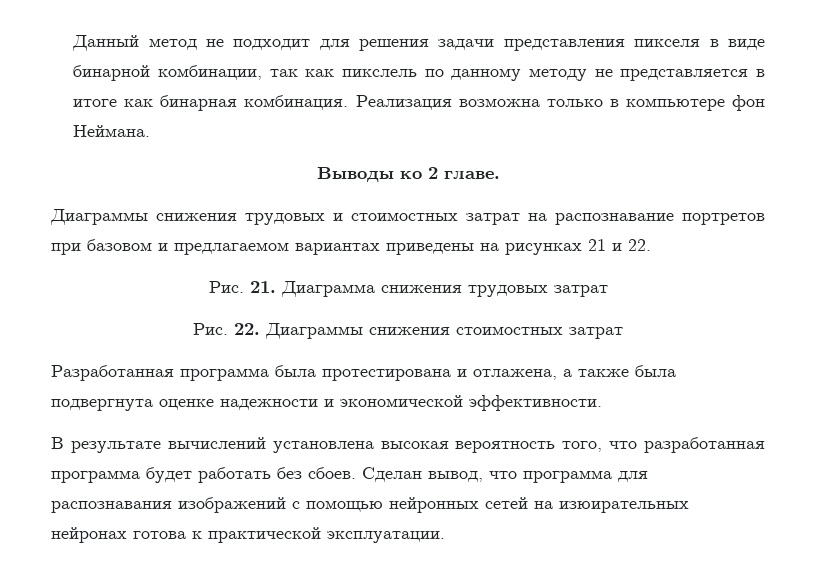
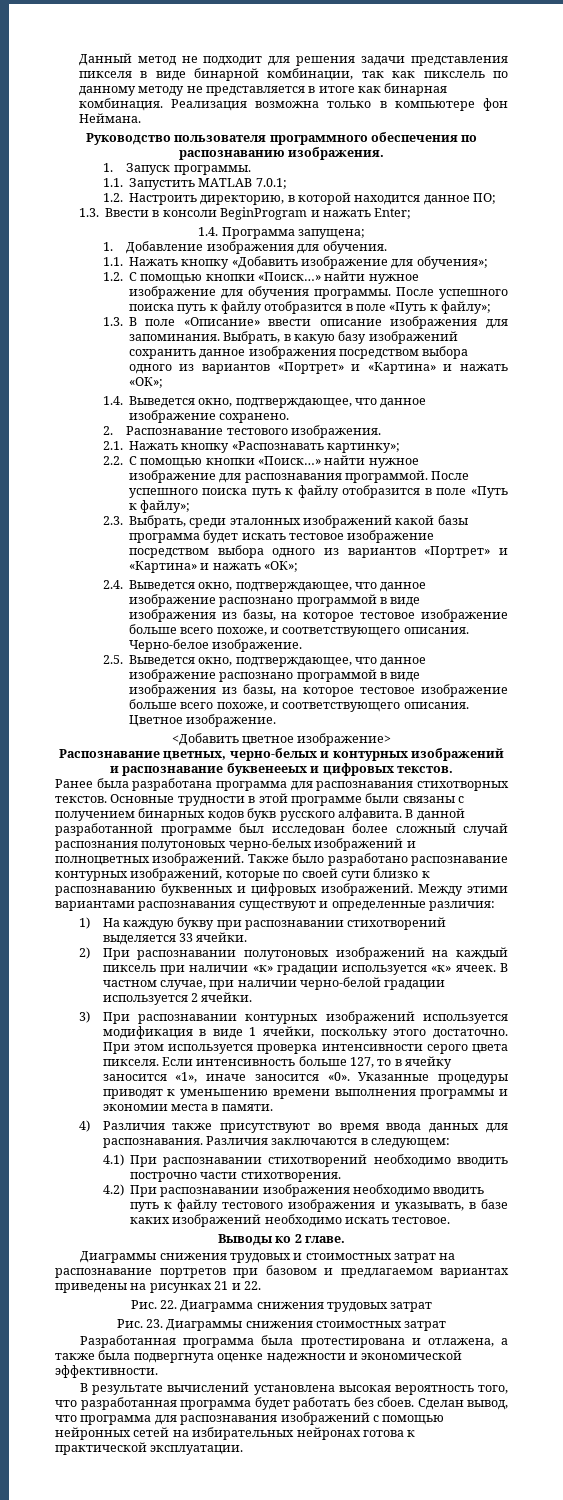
+ Руководство пользователя программного обеспечения по распознаванию изображения.
+ 1. Запуск программы.
+ 1.1. Запустить MATLAB 7.0.1;
+ 1.2. Настроить директорию, в которой находится данное ПО;
+ 1.3. Ввести в консоли BeginProgram и нажать Enter;
+ 1.4. Программа запущена;
+ 1. Добавление изображения для обучения.
+ 1.1. Нажать кнопку «Добавить изображение для обучения»;
+ 1.2. C помощью кнопки «Поиск…» найти нужное изображение для обучения программы. После успешного поиска путь к файлу отобразится в поле «Путь к файлу»;
+ 1.3. В поле «Описание» ввести описание изображения для запоминания. Выбрать, в какую базу изображений сохранить данное изображения посредством выбора одного из вариантов «Портрет» и «Картина» и нажать «ОК»;
+ 1.4. Выведется окно, подтверждающее, что данное изображение сохранено.
+ 2. Распознавание тестового изображения.
+ 2.1. Нажать кнопку «Распознавать картинку»;
+ 2.2. C помощью кнопки «Поиск…» найти нужное изображение для распознавания программой. После успешного поиска путь к файлу отобразится в поле «Путь к файлу»;
+ 2.3. Выбрать, среди эталонных изображений какой базы программа будет искать тестовое изображение посредством выбора одного из вариантов «Портрет» и «Картина» и нажать «ОК»;
+ 2.4. Выведется окно, подтверждающее, что данное изображение распознано программой в виде изображения из базы, на которое тестовое изображение больше всего похоже, и соответствующего описания. Черно-белое изображение.
+ 2.5. Выведется окно, подтверждающее, что данное изображение распознано программой в виде изображения из базы, на которое тестовое изображение больше всего похоже, и соответствующего описания. Цветное изображение.
+ <Добавить цветное изображение>
+ Распознавание цветных, черно-белых и контурных изображений и распознавание буквенееых и цифровых текстов.
+ Ранее была разработана программа для распознавания стихотворных текстов. Основные трудности в этой программе были связаны с получением бинарных кодов букв русского алфавита. В данной разработанной программе был исследован более сложный случай распознания полутоновых черно-белых изображений и полноцветных изображений. Также было разработано распознавание контурных изображений, которые по своей сути близко к распознаванию буквенных и цифровых изображений. Между этими вариантами распознавания существуют и определенные различия:
+ 1) На каждую букву при распознавании стихотворений выделяется 33 ячейки.
+ 2) При распознавании полутоновых изображений на каждый пиксель при наличии «к» градации используется «к» ячеек. В частном случае, при наличии черно-белой градации используется 2 ячейки.
+ 3) При распознавании контурных изображений используется модификация в виде 1 ячейки, поскольку этого достаточно. При этом используется проверка интенсивности серого цвета пикселя. Если интенсивность больше 127, то в ячейку заносится «1», иначе заносится «0». Указанные процедуры приводят к уменьшению времени выполнения программы и экономии места в памяти.
+ 4) Различия также присутствуют во время ввода данных для распознавания. Различия заключаются в следующем:
+ 4.1) При распознавании стихотворений необходимо вводить построчно части стихотворения.
+ 4.2) При распознавании изображения необходимо вводить путь к файлу тестового изображения и указывать, в базе каких изображений необходимо искать тестовое.
- Рис. 21. Диаграмма снижения трудовых затрат
+ Рис. 22. Диаграмма снижения трудовых затрат
- Рис. 22. Диаграммы снижения стоимостных затрат
+ Рис. 23. Диаграммы снижения стоимостных затрат
- Сделан вывод, что программа для распознавания изображений с помощью нейронных сетей на изюирательных нейронах готова к практической эксплуатации.
+ Сделан вывод, что программа для распознавания изображений с помощью нейронных сетей на избирательных нейронах готова к практической эксплуатации.

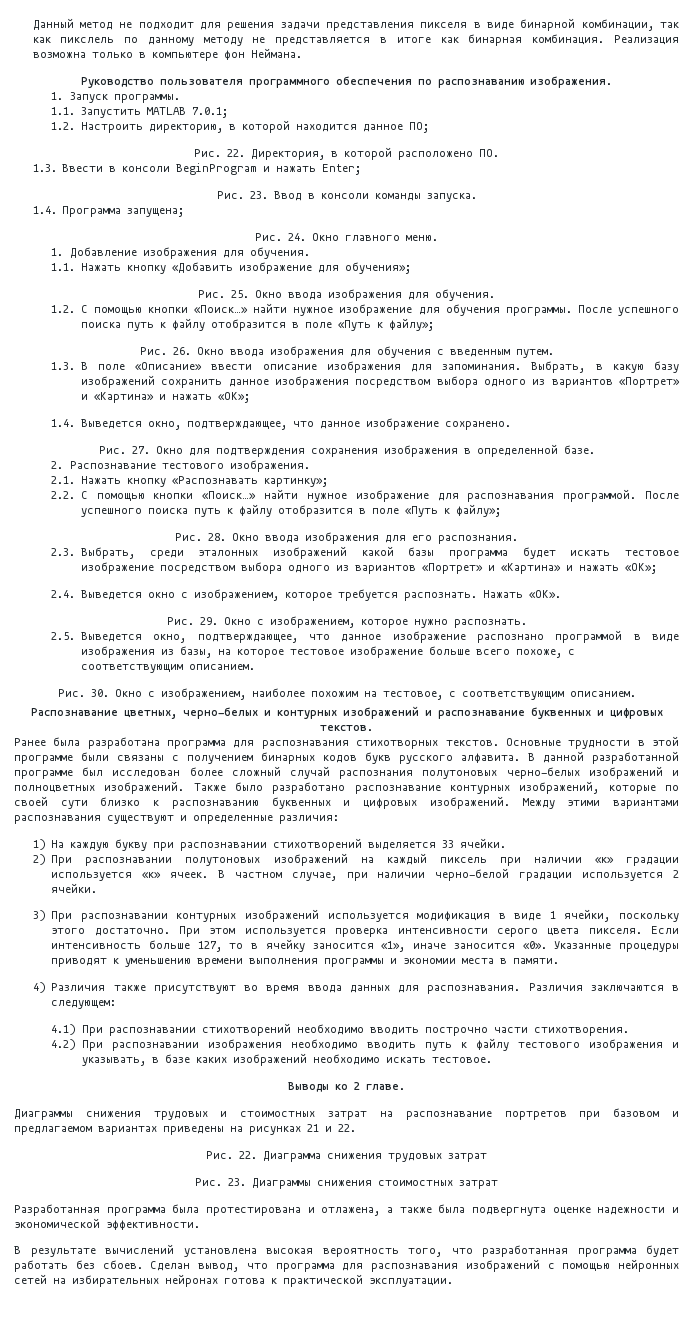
+ Рис. 22. Директория, в которой расположено ПО.
+ Рис. 23. Ввод в консоли команды запуска.
  1.4. Программа запущена;
+ Рис. 24. Окно главного меню.
+ Рис. 25. Окно ввода изображения для обучения.
+ Рис. 26. Окно ввода изображения для обучения с введенным путем.
+ Рис. 27. Окно для подтверждения сохранения изображения в определенной базе.
+ Рис. 28. Окно ввода изображения для его распознания.
- 2.4. Выведется окно, подтверждающее, что данное изображение распознано программой в виде изображения из базы, на которое тестовое изображение больше всего похоже, и соответствующего описания. Черно-белое изображение.
+ 2.4. Выведется окно с изображением, которое требуется распознать. Нажать «ОК».
+ Рис. 29. Окно с изображением, которое нужно распознать.
- 2.5. Выведется окно, подтверждающее, что данное изображение распознано программой в виде изображения из базы, на которое тестовое изображение больше всего похоже, и соответствующего описания. Цветное изображение.
- <Добавить цветное изображение>
+ 2.5. Выведется окно, подтверждающее, что данное изображение распознано программой в виде изображения из базы, на которое тестовое изображение больше всего похоже, с соответствующим описанием.
+ Рис. 30. Окно с изображением, наиболее похожим на тестовое, с соответствующим описанием.
- Распознавание цветных, черно-белых и контурных изображений и распознавание буквенееых и цифровых текстов.
+ Распознавание цветных, черно-белых и контурных изображений и распознавание буквенных и цифровых текстов.

